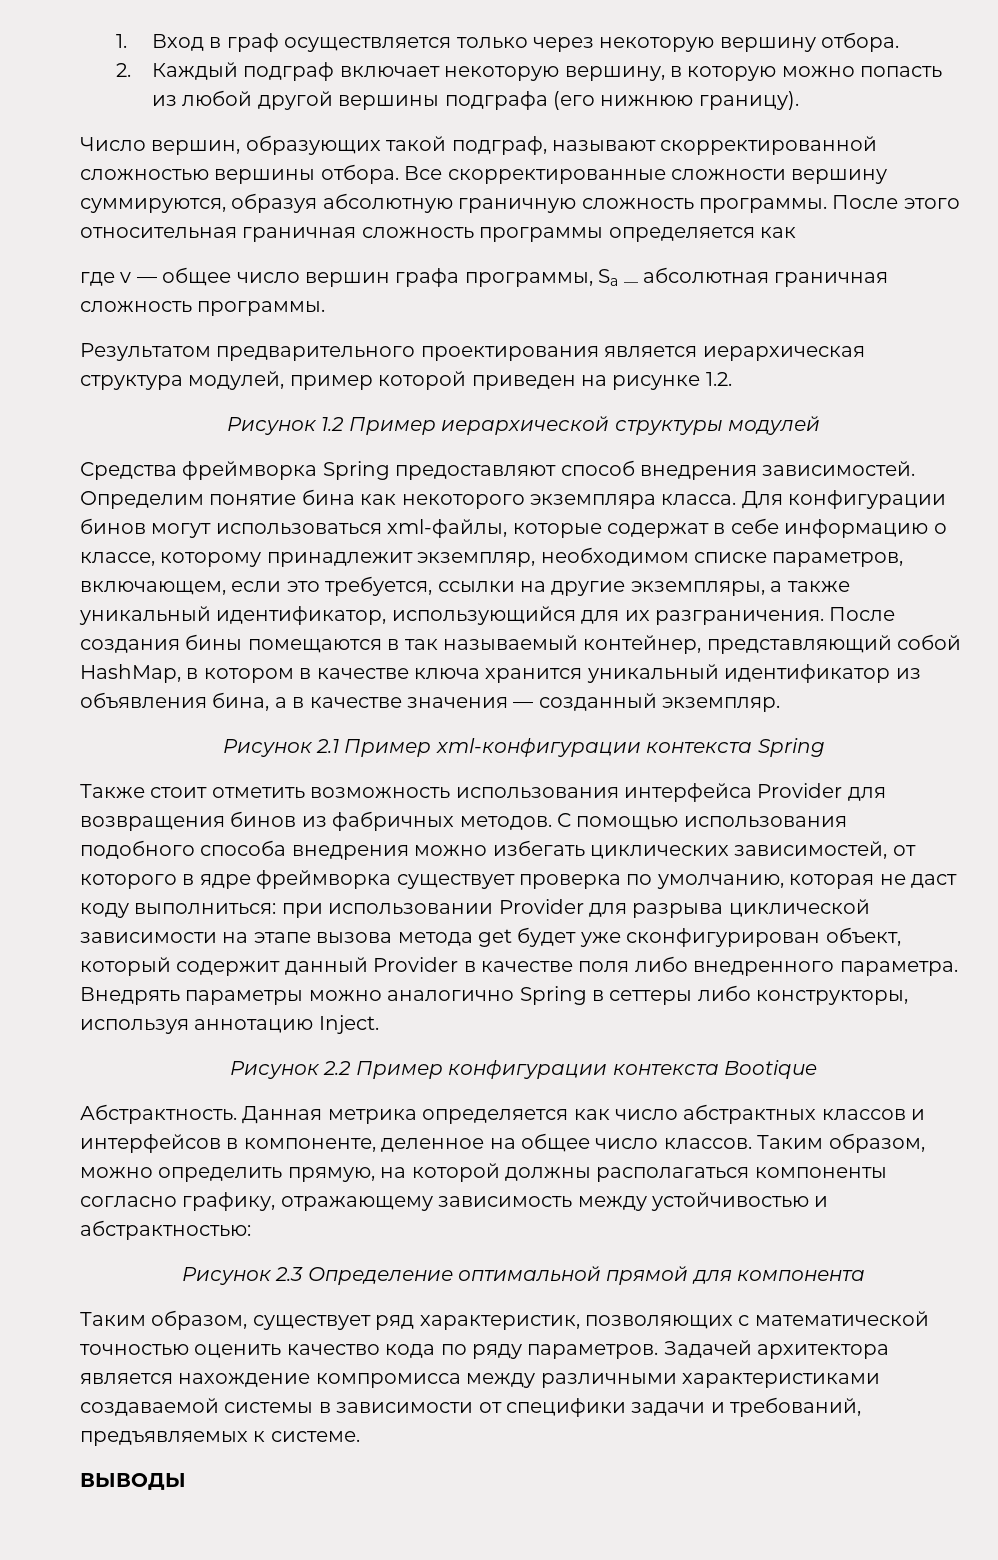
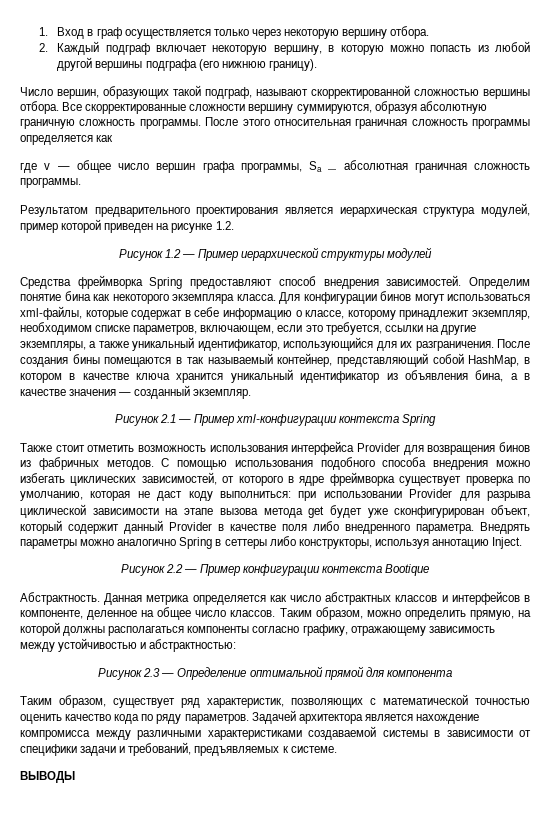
- Рисунок 1.2 Пример иерархической структуры модулей
+ Рисунок 1.2 — Пример иерархической структуры модулей
- Рисунок 2.1 Пример xml-конфигурации контекста Spring
+ Рисунок 2.1 — Пример xml-конфигурации контекста Spring
- Рисунок 2.2 Пример конфигурации контекста Bootique
+ Рисунок 2.2 — Пример конфигурации контекста Bootique
- Рисунок 2.3 Определение оптимальной прямой для компонента
+ Рисунок 2.3 — Определение оптимальной прямой для компонента

